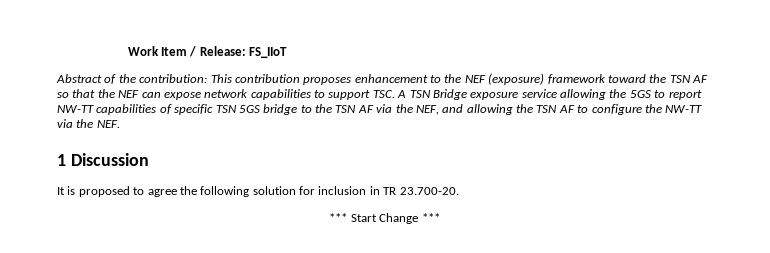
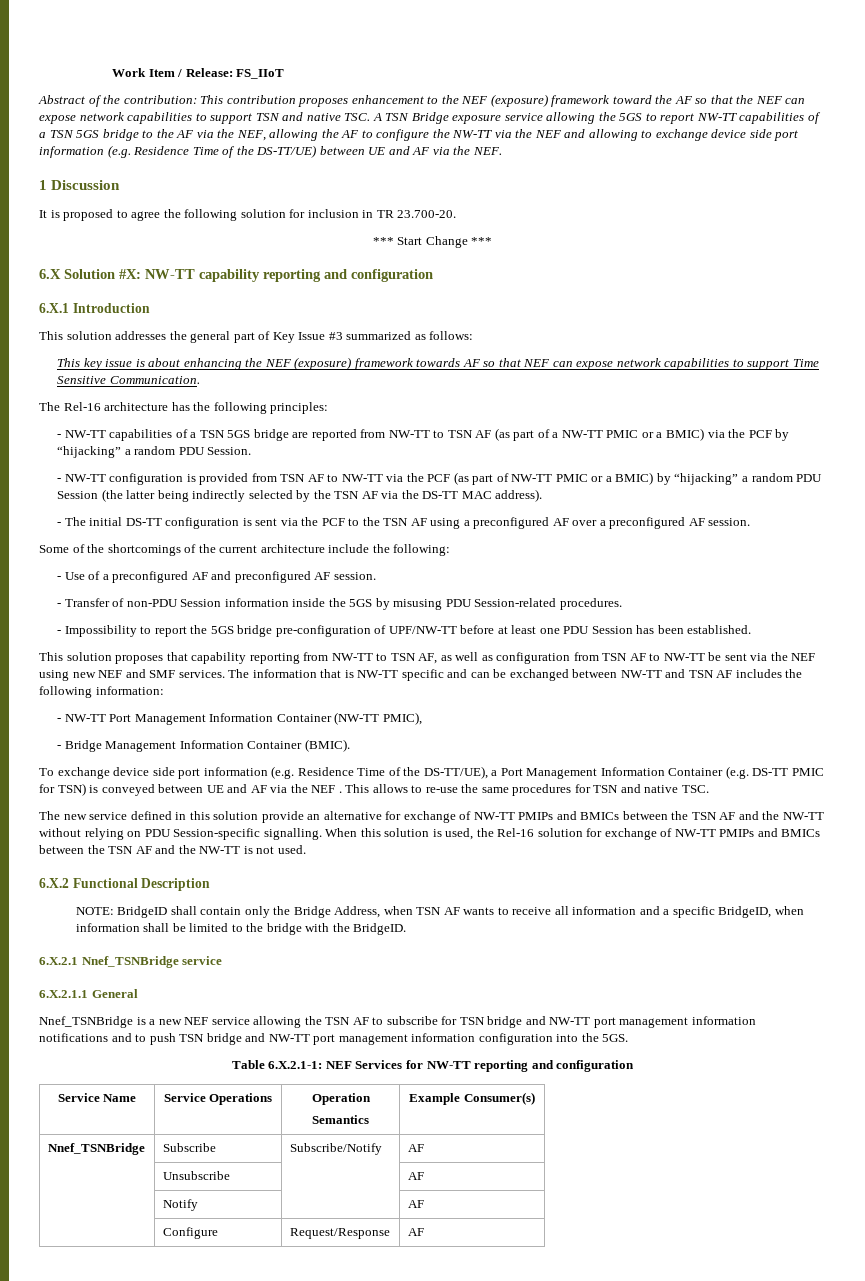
- Abstract of the contribution: This contribution proposes enhancement to the NEF (exposure) framework toward the TSN AF so that the NEF can expose network capabilities to support TSC. A TSN Bridge exposure service allowing the 5GS to report NW-TT capabilities of specific TSN 5GS bridge to the TSN AF via the NEF, and allowing the TSN AF to configure the NW-TT via the NEF.
+ Abstract of the contribution: This contribution proposes enhancement to the NEF (exposure) framework toward the AF so that the NEF can expose network capabilities to support TSN and native TSC. A TSN Bridge exposure service allowing the 5GS to report NW-TT capabilities of a TSN 5GS bridge to the AF via the NEF, allowing the AF to configure the NW-TT via the NEF and allowing to exchange device side port information (e.g. Residence Time of the DS-TT/UE) between UE and AF via the NEF.
+ 6.X Solution #X: NW-TT capability reporting and configuration
+ 6.X.1 Introduction
+ This solution addresses the general part of Key Issue #3 summarized as follows:
+ This key issue is about enhancing the NEF (exposure) framework towards AF so that NEF can expose network capabilities to support Time Sensitive Communication.
+ The Rel-16 architecture has the following principles:
+ - NW-TT capabilities of a TSN 5GS bridge are reported from NW-TT to TSN AF (as part of a NW-TT PMIC or a BMIC) via the PCF by “hijacking” a random PDU Session.
+ - NW-TT configuration is provided from TSN AF to NW-TT via the PCF (as part of NW-TT PMIC or a BMIC) by “hijacking” a random PDU Session (the latter being indirectly selected by the TSN AF via the DS-TT MAC address).
+ - The initial DS-TT configuration is sent via the PCF to the TSN AF using a preconfigured AF over a preconfigured AF session.
+ Some of the shortcomings of the current architecture include the following:
+ - Use of a preconfigured AF and preconfigured AF session.
+ - Transfer of non-PDU Session information inside the 5GS by misusing PDU Session-related procedures.
+ - Impossibility to report the 5GS bridge pre-configuration of UPF/NW-TT before at least one PDU Session has been established.
+ This solution proposes that capability reporting from NW-TT to TSN AF, as well as configuration from TSN AF to NW-TT be sent via the NEF using new NEF and SMF services. The information that is NW-TT specific and can be exchanged between NW-TT and TSN AF includes the following information:
+ - NW-TT Port Management Information Container (NW-TT PMIC),
+ - Bridge Management Information Container (BMIC).
+ To exchange device side port information (e.g. Residence Time of the DS-TT/UE), a Port Management Information Container (e.g. DS-TT PMIC for TSN) is conveyed between UE and AF via the NEF . This allows to re-use the same procedures for TSN and native TSC.
+ The new service defined in this solution provide an alternative for exchange of NW-TT PMIPs and BMICs between the TSN AF and the NW-TT without relying on PDU Session-specific signalling. When this solution is used, the Rel-16 solution for exchange of NW-TT PMIPs and BMICs between the TSN AF and the NW-TT is not used.
+ 6.X.2 Functional Description
+ NOTE: BridgeID shall contain only the Bridge Address, when TSN AF wants to receive all information and a specific BridgeID, when information shall be limited to the bridge with the BridgeID.
+ 6.X.2.1 Nnef_TSNBridge service
+ 6.X.2.1.1 General
+ Nnef_TSNBridge is a new NEF service allowing the TSN AF to subscribe for TSN bridge and NW-TT port management information notifications and to push TSN bridge and NW-TT port management information configuration into the 5GS.
+ Table 6.X.2.1-1: NEF Services for NW-TT reporting and configuration
+ Service Name | Service Operations | Operation
+ Semantics | Example Consumer(s)
+ Nnef_TSNBridge | Subscribe | Subscribe/Notify | AF
+ | Unsubscribe | | AF
+ | Notify | | AF
+ | Configure | Request/Response | AF

